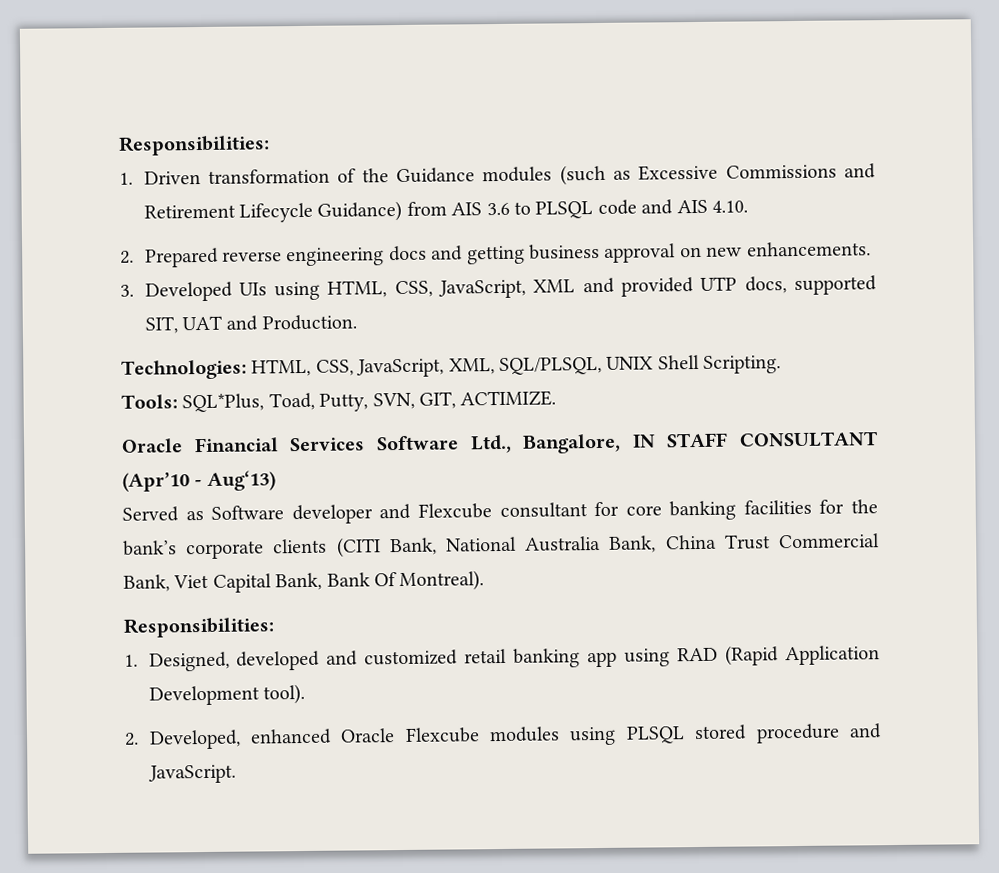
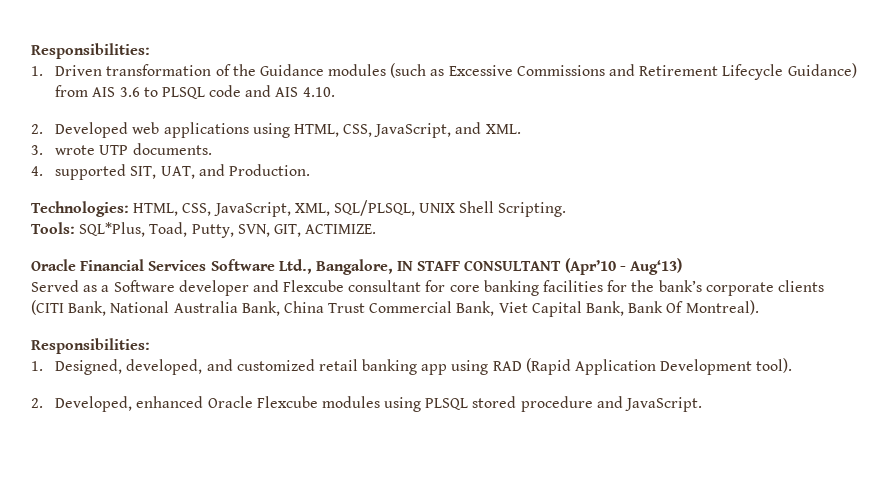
- 2. Prepared reverse engineering docs and getting business approval on new enhancements.
- 3. Developed UIs using HTML, CSS, JavaScript, XML and provided UTP docs, supported SIT, UAT and Production.
+ 2. Developed web applications using HTML, CSS, JavaScript, and XML.
+ 3. wrote UTP documents.
+ 4. supported SIT, UAT, and Production.
- Served as Software developer and Flexcube consultant for core banking facilities for the bank’s corporate clients (CITI Bank, National Australia Bank, China Trust Commercial Bank, Viet Capital Bank, Bank Of Montreal).
+ Served as a Software developer and Flexcube consultant for core banking facilities for the bank’s corporate clients (CITI Bank, National Australia Bank, China Trust Commercial Bank, Viet Capital Bank, Bank Of Montreal).
- 1. Designed, developed and customized retail banking app using RAD (Rapid Application Development tool).
+ 1. Designed, developed, and customized retail banking app using RAD (Rapid Application Development tool).

